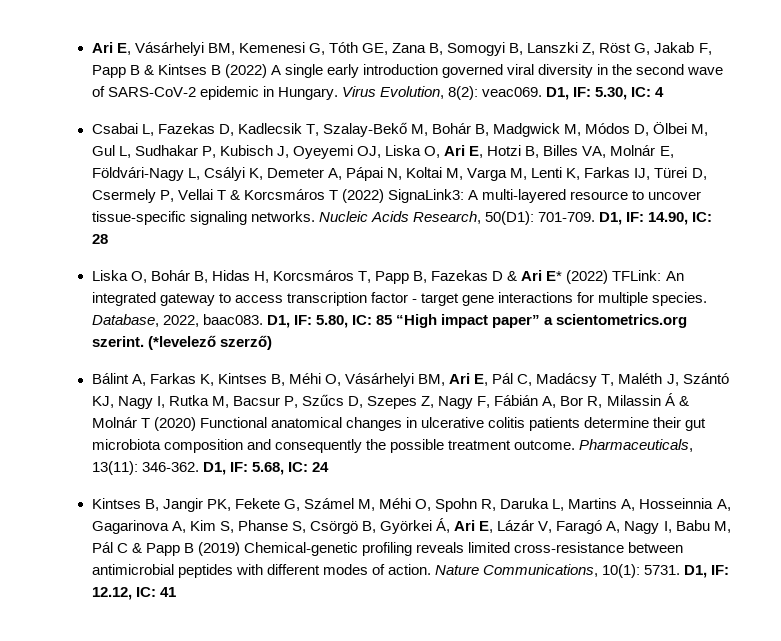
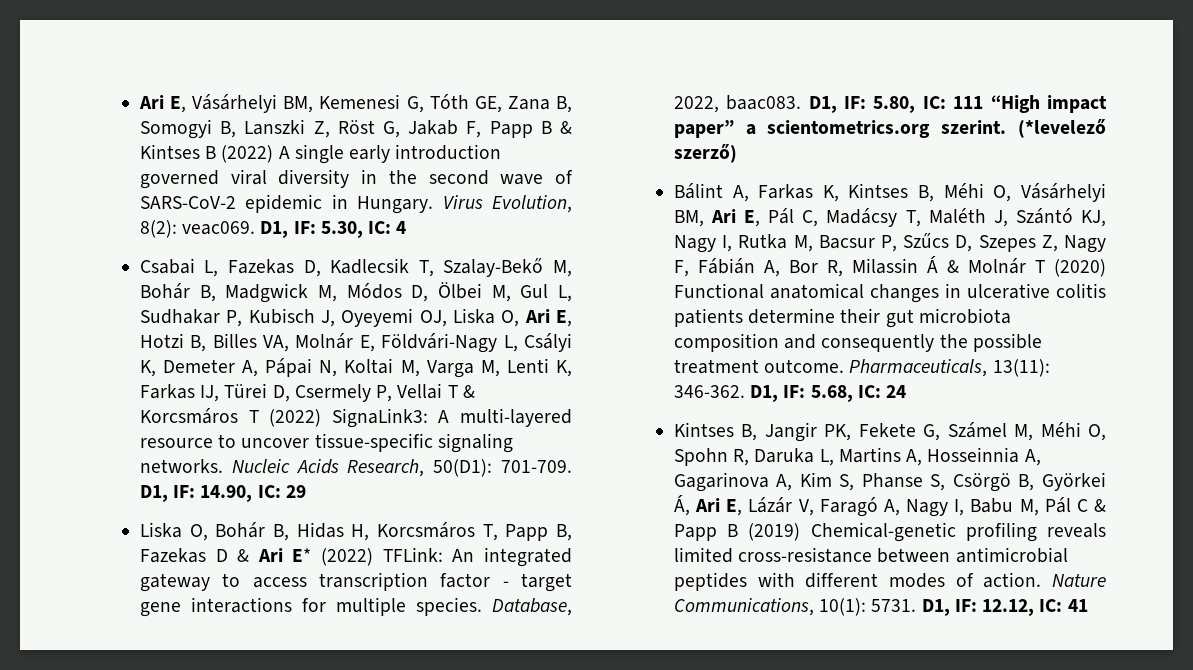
- D1, IF: 14.90, IC: 28
+ D1, IF: 14.90, IC: 29
- D1, IF: 5.80, IC: 85 “High impact paper” a scientometrics.org szerint.
+ D1, IF: 5.80, IC: 111 “High impact paper” a scientometrics.org szerint.

